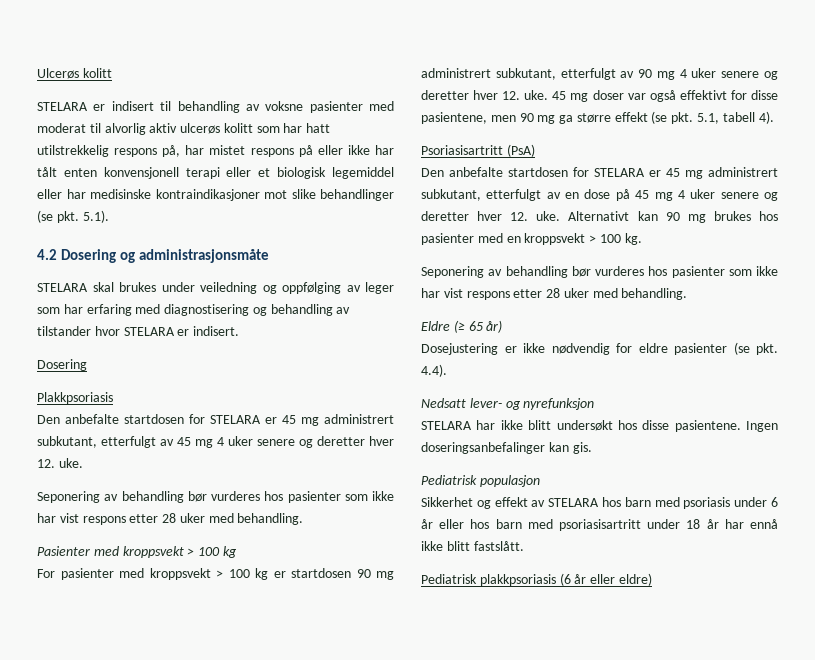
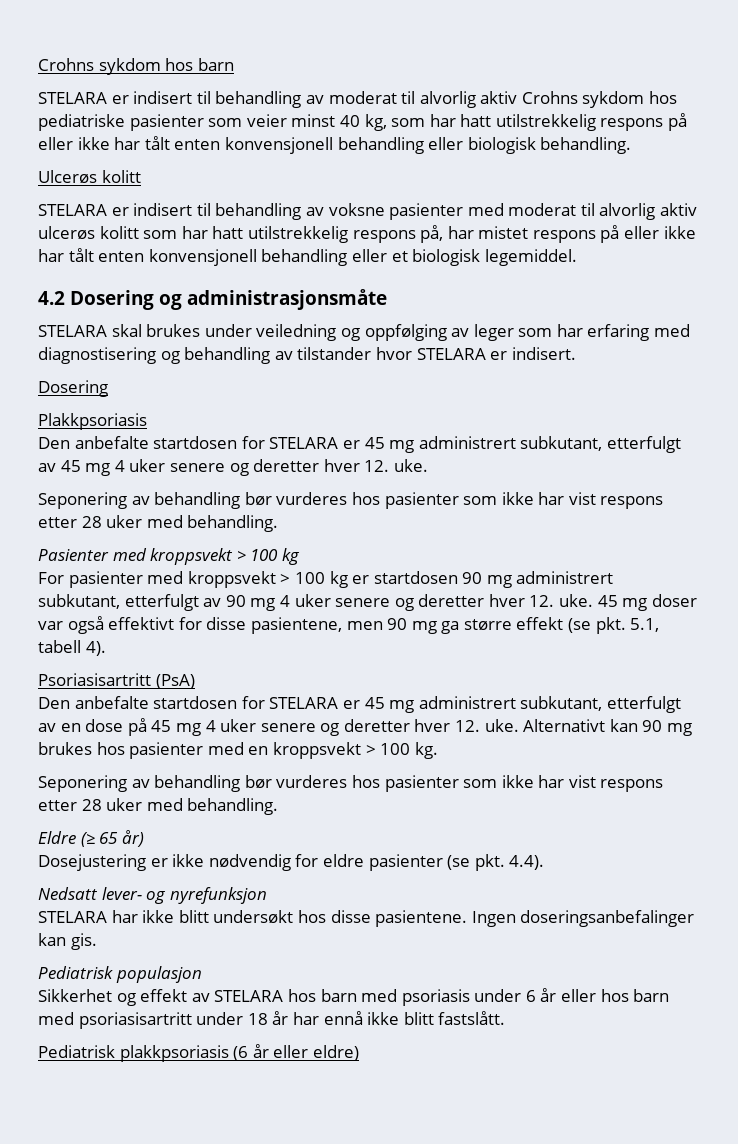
+ Crohns sykdom hos barn
+ STELARA er indisert til behandling av moderat til alvorlig aktiv Crohns sykdom hos pediatriske pasienter som veier minst 40 kg, som har hatt utilstrekkelig respons på eller ikke har tålt enten konvensjonell behandling eller biologisk behandling.
- STELARA er indisert til behandling av voksne pasienter med moderat til alvorlig aktiv ulcerøs kolitt som har hatt utilstrekkelig respons på, har mistet respons på eller ikke har tålt enten konvensjonell terapi eller et biologisk legemiddel eller har medisinske kontraindikasjoner mot slike behandlinger (se pkt. 5.1).
+ STELARA er indisert til behandling av voksne pasienter med moderat til alvorlig aktiv ulcerøs kolitt som har hatt utilstrekkelig respons på, har mistet respons på eller ikke har tålt enten konvensjonell behandling eller et biologisk legemiddel.

